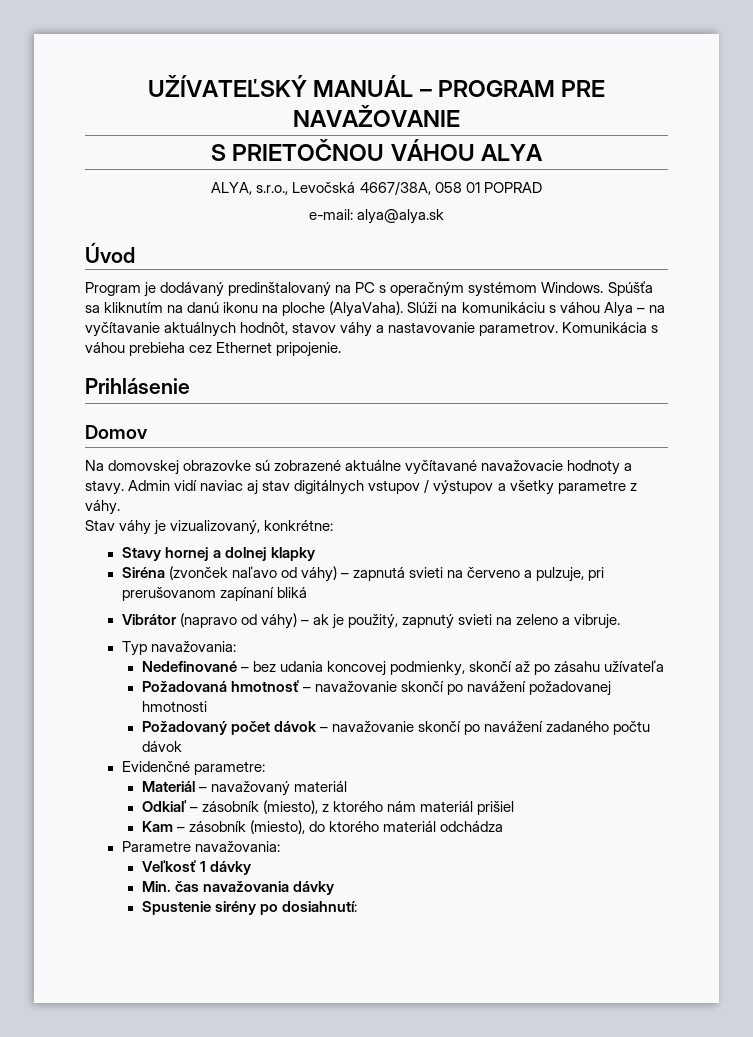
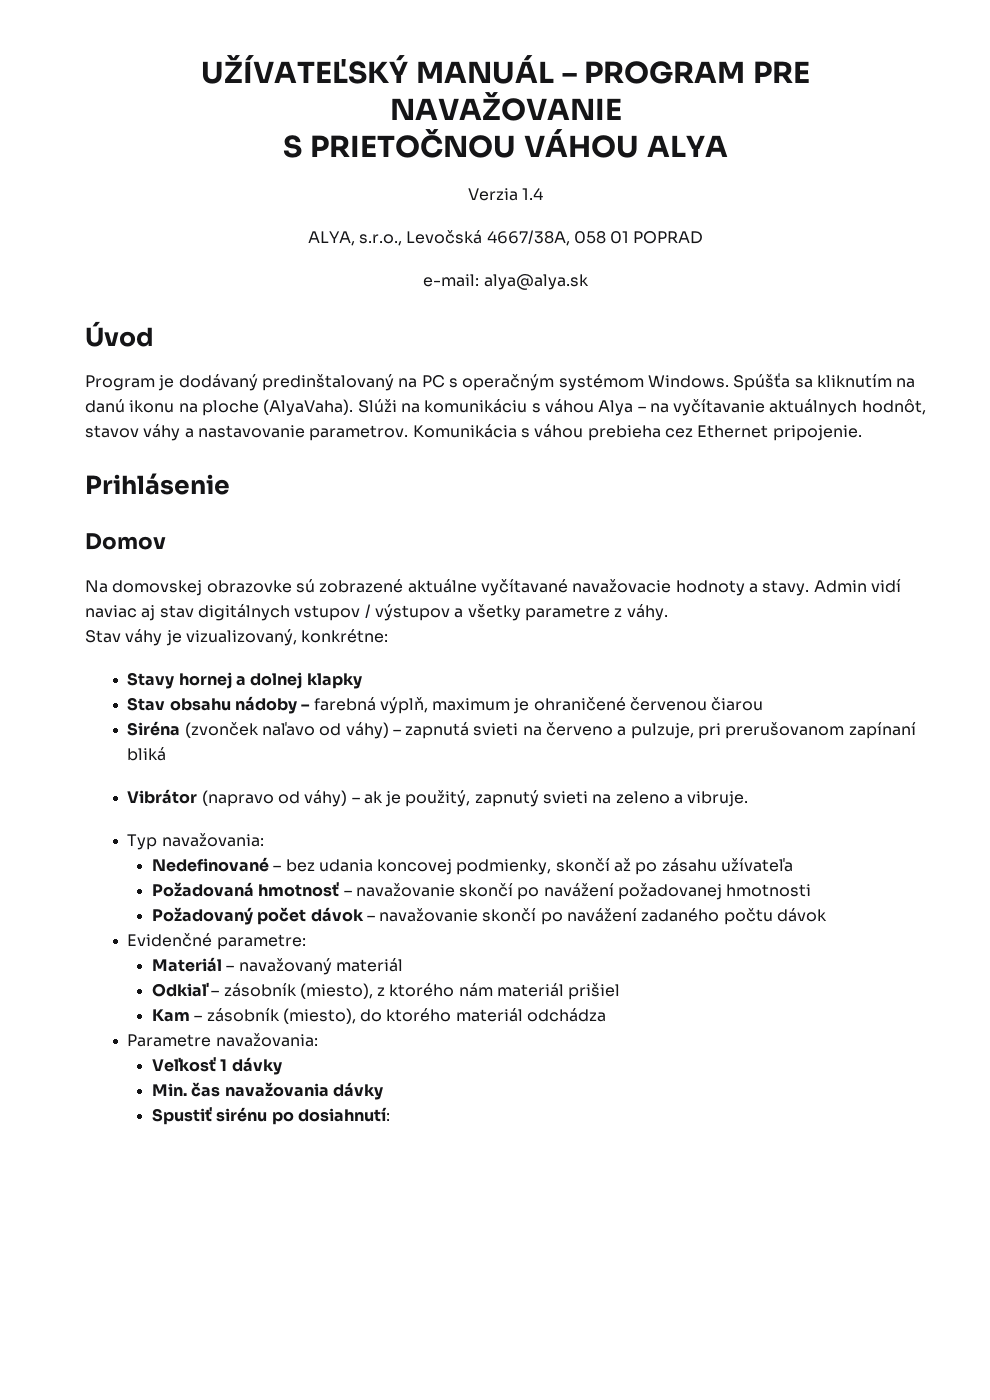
+ Verzia 1.4
+ Stav obsahu nádoby – farebná výplň, maximum je ohraničené červenou čiarou
- Spustenie sirény po dosiahnutí:
+ Spustiť sirénu po dosiahnutí:

